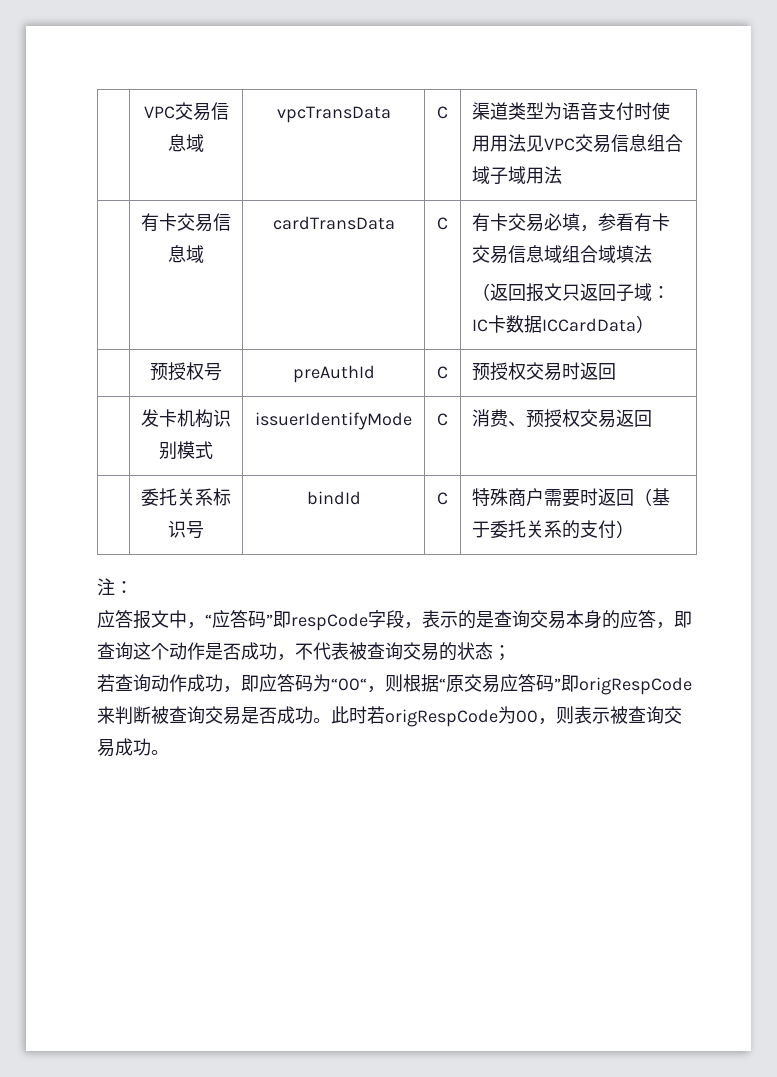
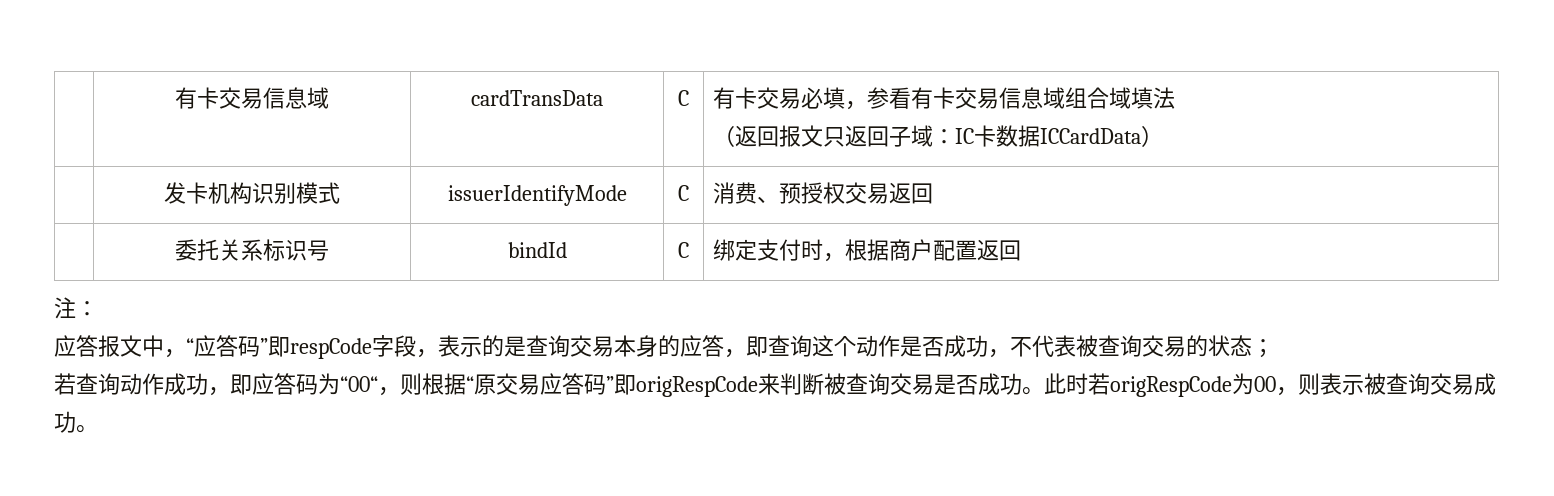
- | VPC交易信息域 | vpcTransData | C | 渠道类型为语音支付时使用用法见VPC交易信息组合域子域用法
- | 预授权号 | preAuthId | C | 预授权交易时返回
- | 委托关系标识号 | bindId | C | 特殊商户需要时返回（基于委托关系的支付）
+ | 委托关系标识号 | bindId | C | 绑定支付时，根据商户配置返回

